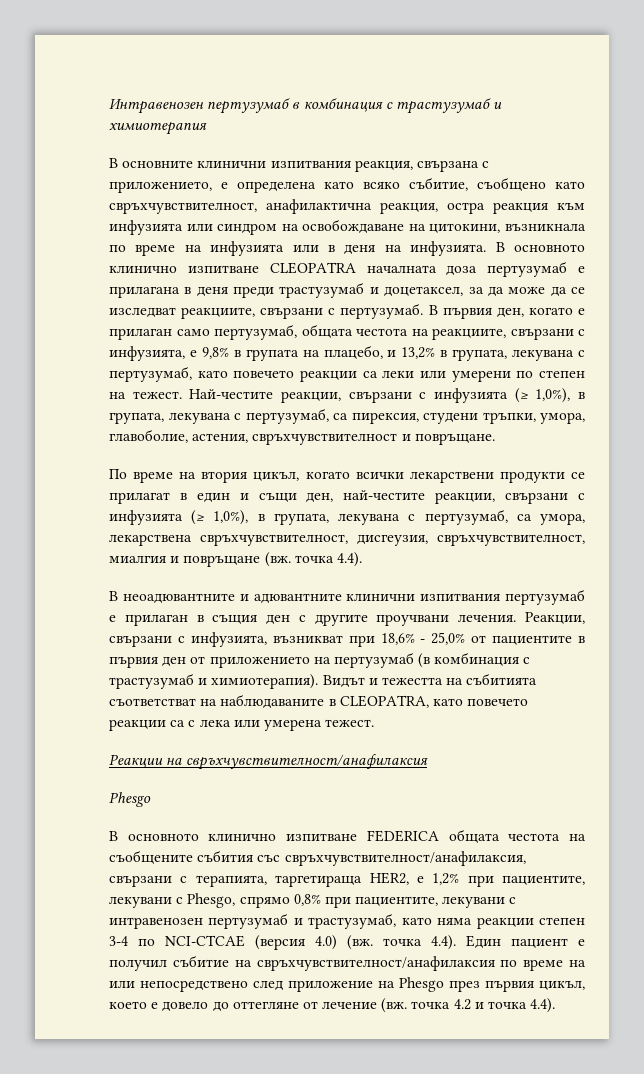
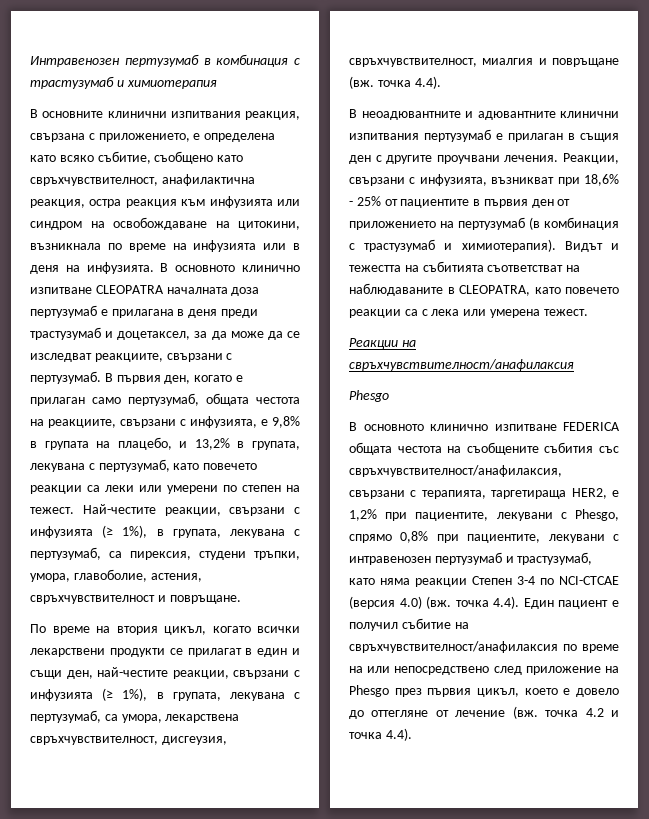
- Най-честите реакции, свързани с инфузията (≥ 1,0%), в групата, лекувана с пертузумаб, са пирексия, студени тръпки, умора, главоболие, астения, свръхчувствителност и повръщане.
+ Най-честите реакции, свързани с инфузията (≥ 1%), в групата, лекувана с пертузумаб, са пирексия, студени тръпки, умора, главоболие, астения, свръхчувствителност и повръщане.
- По време на втория цикъл, когато всички лекарствени продукти се прилагат в един и същи ден, най-честите реакции, свързани с инфузията (≥ 1,0%), в групата, лекувана с пертузумаб, са умора, лекарствена свръхчувствителност, дисгеузия, свръхчувствителност, миалгия и повръщане (вж. точка 4.4).
+ По време на втория цикъл, когато всички лекарствени продукти се прилагат в един и същи ден, най-честите реакции, свързани с инфузията (≥ 1%), в групата, лекувана с пертузумаб, са умора, лекарствена свръхчувствителност, дисгеузия, свръхчувствителност, миалгия и повръщане (вж. точка 4.4).
- Реакции, свързани с инфузията, възникват при 18,6% - 25,0% от пациентите в първия ден от приложението на пертузумаб (в комбинация с трастузумаб и химиотерапия).
+ Реакции, свързани с инфузията, възникват при 18,6% - 25% от пациентите в първия ден от приложението на пертузумаб (в комбинация с трастузумаб и химиотерапия).
- В основното клинично изпитване FEDERICA общата честота на съобщените събития със свръхчувствителност/анафилаксия, свързани с терапията, таргетираща HER2, е 1,2% при пациентите, лекувани с Phesgo, спрямо 0,8% при пациентите, лекувани с интравенозен пертузумаб и трастузумаб, като няма реакции степен 3-4 по NCI-CTCAE (версия 4.0) (вж. точка 4.4). Един пациент е получил събитие на свръхчувствителност/анафилаксия по време на или непосредствено след приложение на Phesgo през първия цикъл, което е довело до оттегляне от лечение (вж. точка 4.2 и точка 4.4).
+ В основното клинично изпитване FEDERICA общата честота на съобщените събития със свръхчувствителност/анафилаксия, свързани с терапията, таргетираща HER2, е 1,2% при пациентите, лекувани с Phesgo, спрямо 0,8% при пациентите, лекувани с интравенозен пертузумаб и трастузумаб, като няма реакции Степен 3-4 по NCI-CTCAE (версия 4.0) (вж. точка 4.4). Един пациент е получил събитие на свръхчувствителност/анафилаксия по време на или непосредствено след приложение на Phesgo през първия цикъл, което е довело до оттегляне от лечение (вж. точка 4.2 и точка 4.4).

